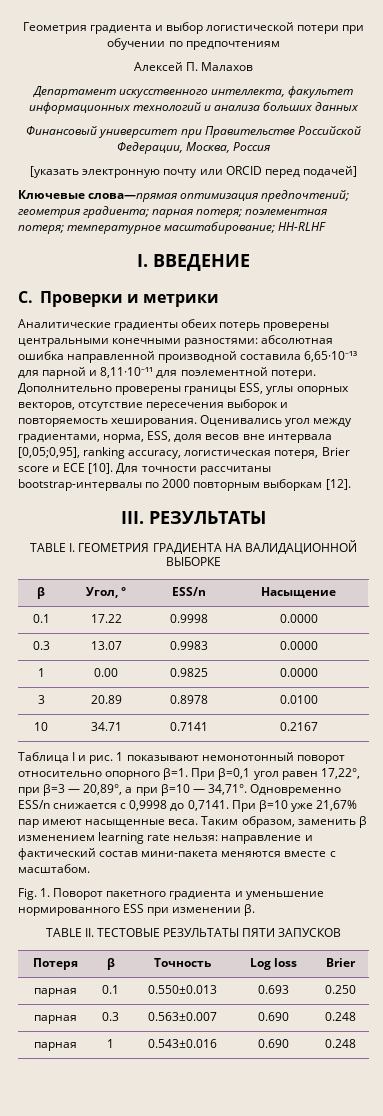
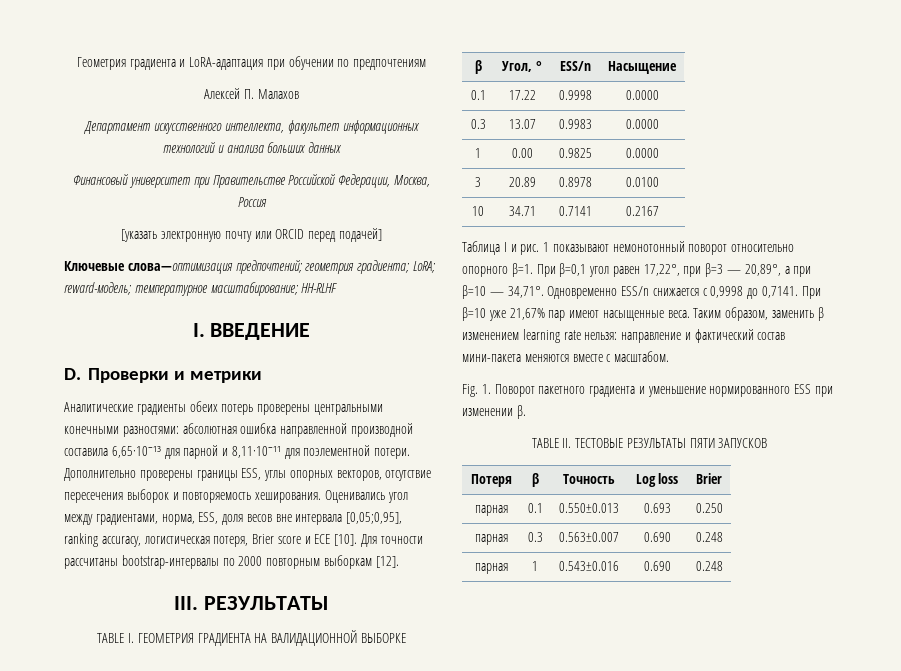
- Геометрия градиента и выбор логистической потери при обучении по предпочтениям
+ Геометрия градиента и LoRA-адаптация при обучении по предпочтениям
- Ключевые слова—прямая оптимизация предпочтений; геометрия градиента; парная потеря; поэлементная потеря; температурное масштабирование; HH-RLHF
+ Ключевые слова—оптимизация предпочтений; геометрия градиента; LoRA; reward-модель; температурное масштабирование; HH-RLHF
- C. Проверки и метрики
+ D. Проверки и метрики

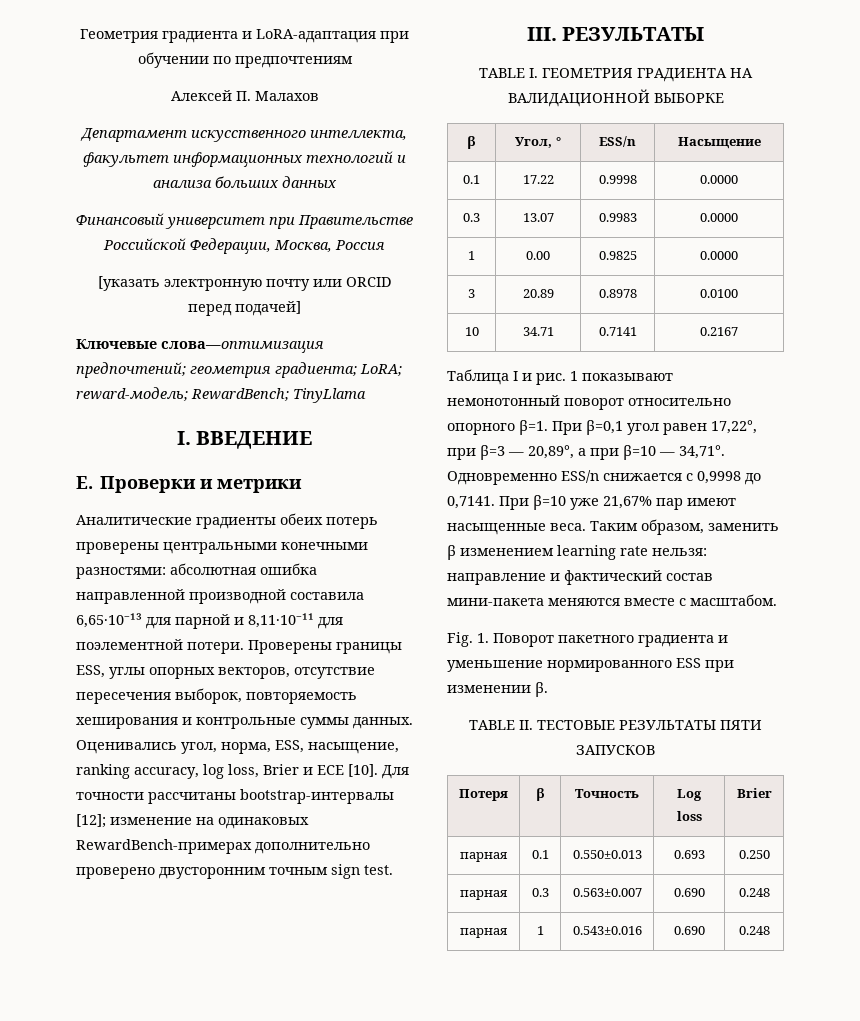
- Ключевые слова—оптимизация предпочтений; геометрия градиента; LoRA; reward-модель; температурное масштабирование; HH-RLHF
+ Ключевые слова—оптимизация предпочтений; геометрия градиента; LoRA; reward-модель; RewardBench; TinyLlama
- D. Проверки и метрики
+ E. Проверки и метрики
- Дополнительно проверены границы ESS, углы опорных векторов, отсутствие пересечения выборок и повторяемость хеширования. Оценивались угол между градиентами, норма, ESS, доля весов вне интервала [0,05;0,95], ranking accuracy, логистическая потеря, Brier score и ECE [10].
+ Проверены границы ESS, углы опорных векторов, отсутствие пересечения выборок, повторяемость хеширования и контрольные суммы данных. Оценивались угол, норма, ESS, насыщение, ranking accuracy, log loss, Brier и ECE [10].
- Для точности рассчитаны bootstrap-интервалы по 2000 повторным выборкам [12].
+ Для точности рассчитаны bootstrap-интервалы [12]; изменение на одинаковых RewardBench-примерах дополнительно проверено двусторонним точным sign test.

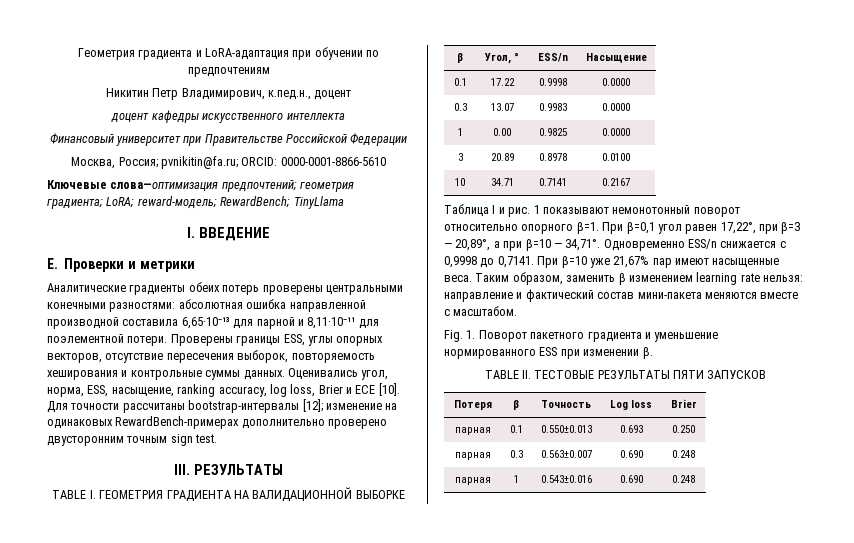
- Алексей П. Малахов
- Департамент искусственного интеллекта, факультет информационных технологий и анализа больших данных
+ Никитин Петр Владимирович, к.пед.н., доцент
+ доцент кафедры искусственного интеллекта
- Финансовый университет при Правительстве Российской Федерации, Москва, Россия
- [указать электронную почту или ORCID перед подачей]
+ Финансовый университет при Правительстве Российской Федерации
+ Москва, Россия; pvnikitin@fa.ru; ORCID: 0000-0001-8866-5610

